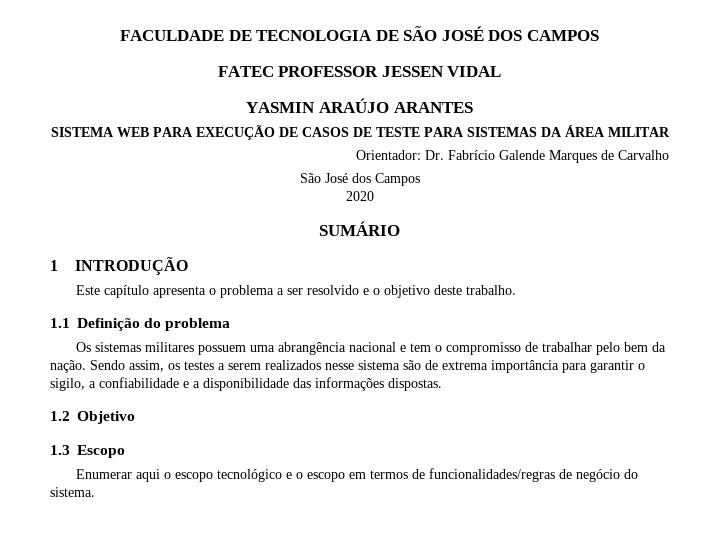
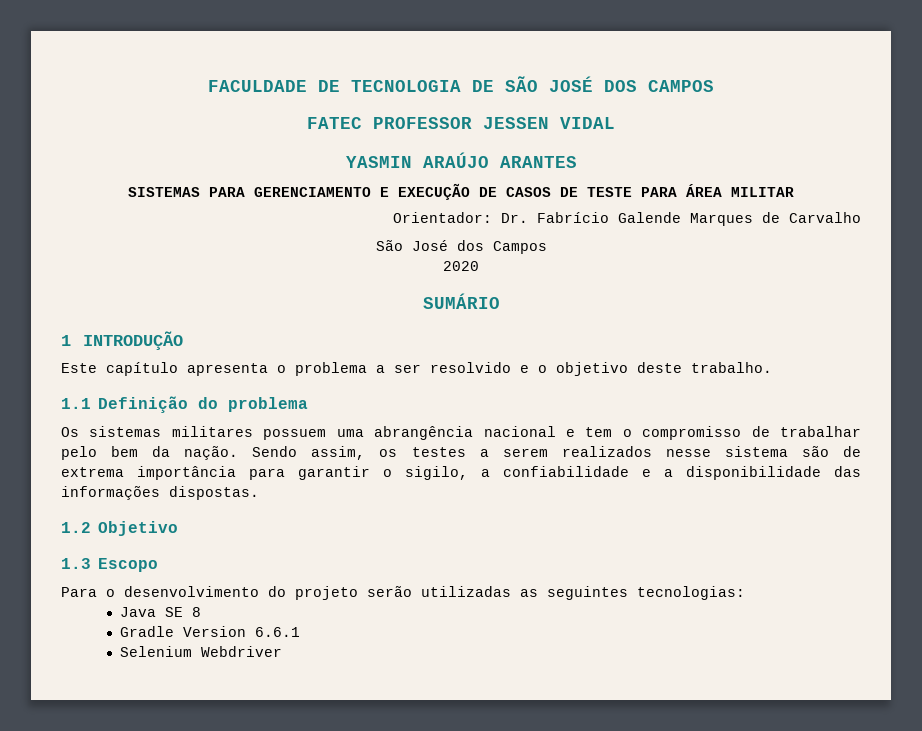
- SISTEMA WEB PARA EXECUÇÃO DE CASOS DE TESTE PARA SISTEMAS DA ÁREA MILITAR
+ SISTEMAS PARA GERENCIAMENTO E EXECUÇÃO DE CASOS DE TESTE PARA ÁREA MILITAR
- Enumerar aqui o escopo tecnológico e o escopo em termos de funcionalidades/regras de negócio do sistema.
+ Para o desenvolvimento do projeto serão utilizadas as seguintes tecnologias:
+ Java SE 8
+ Gradle Version 6.6.1
+ Selenium Webdriver

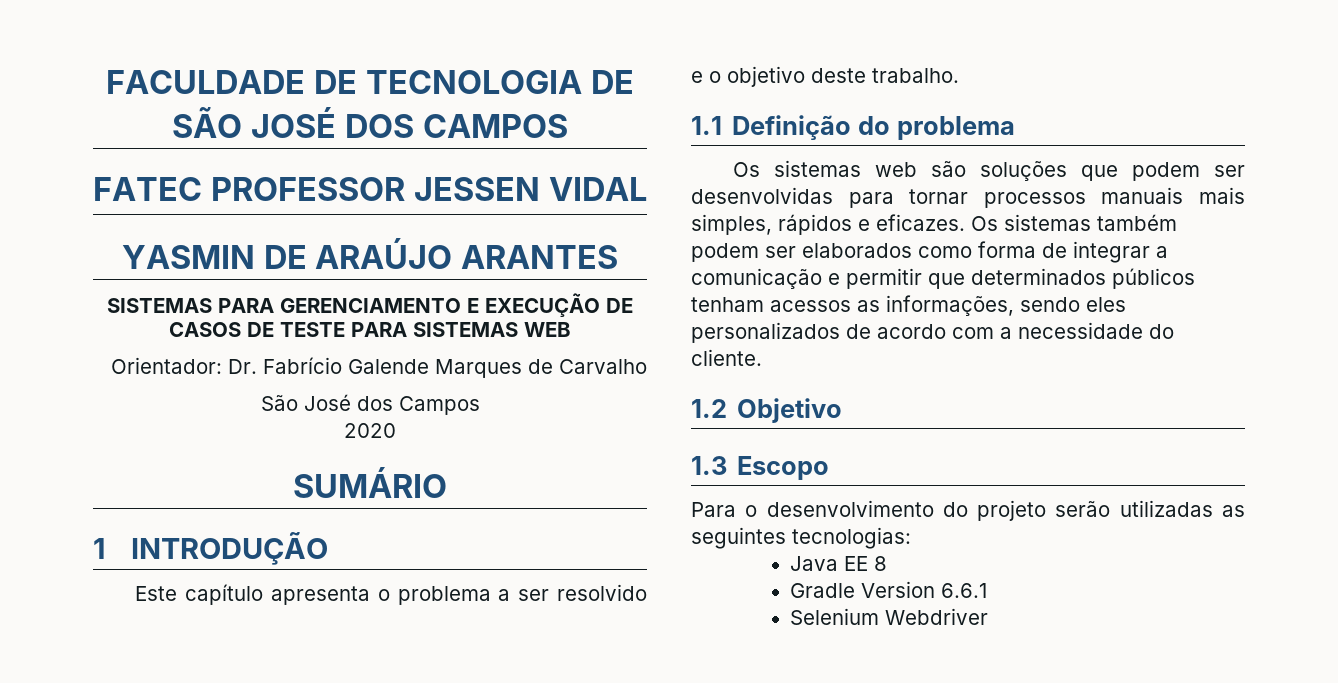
- YASMIN ARAÚJO ARANTES
+ YASMIN DE ARAÚJO ARANTES
- SISTEMAS PARA GERENCIAMENTO E EXECUÇÃO DE CASOS DE TESTE PARA ÁREA MILITAR
+ SISTEMAS PARA GERENCIAMENTO E EXECUÇÃO DE CASOS DE TESTE PARA SISTEMAS WEB
- Os sistemas militares possuem uma abrangência nacional e tem o compromisso de trabalhar pelo bem da nação. Sendo assim, os testes a serem realizados nesse sistema são de extrema importância para garantir o sigilo, a confiabilidade e a disponibilidade das informações dispostas.
+ Os sistemas web são soluções que podem ser desenvolvidas para tornar processos manuais mais simples, rápidos e eficazes. Os sistemas também podem ser elaborados como forma de integrar a comunicação e permitir que determinados públicos tenham acessos as informações, sendo eles personalizados de acordo com a necessidade do cliente.
- Java SE 8
+ Java EE 8

